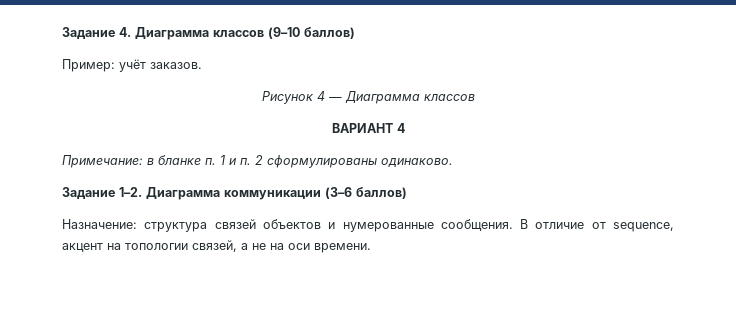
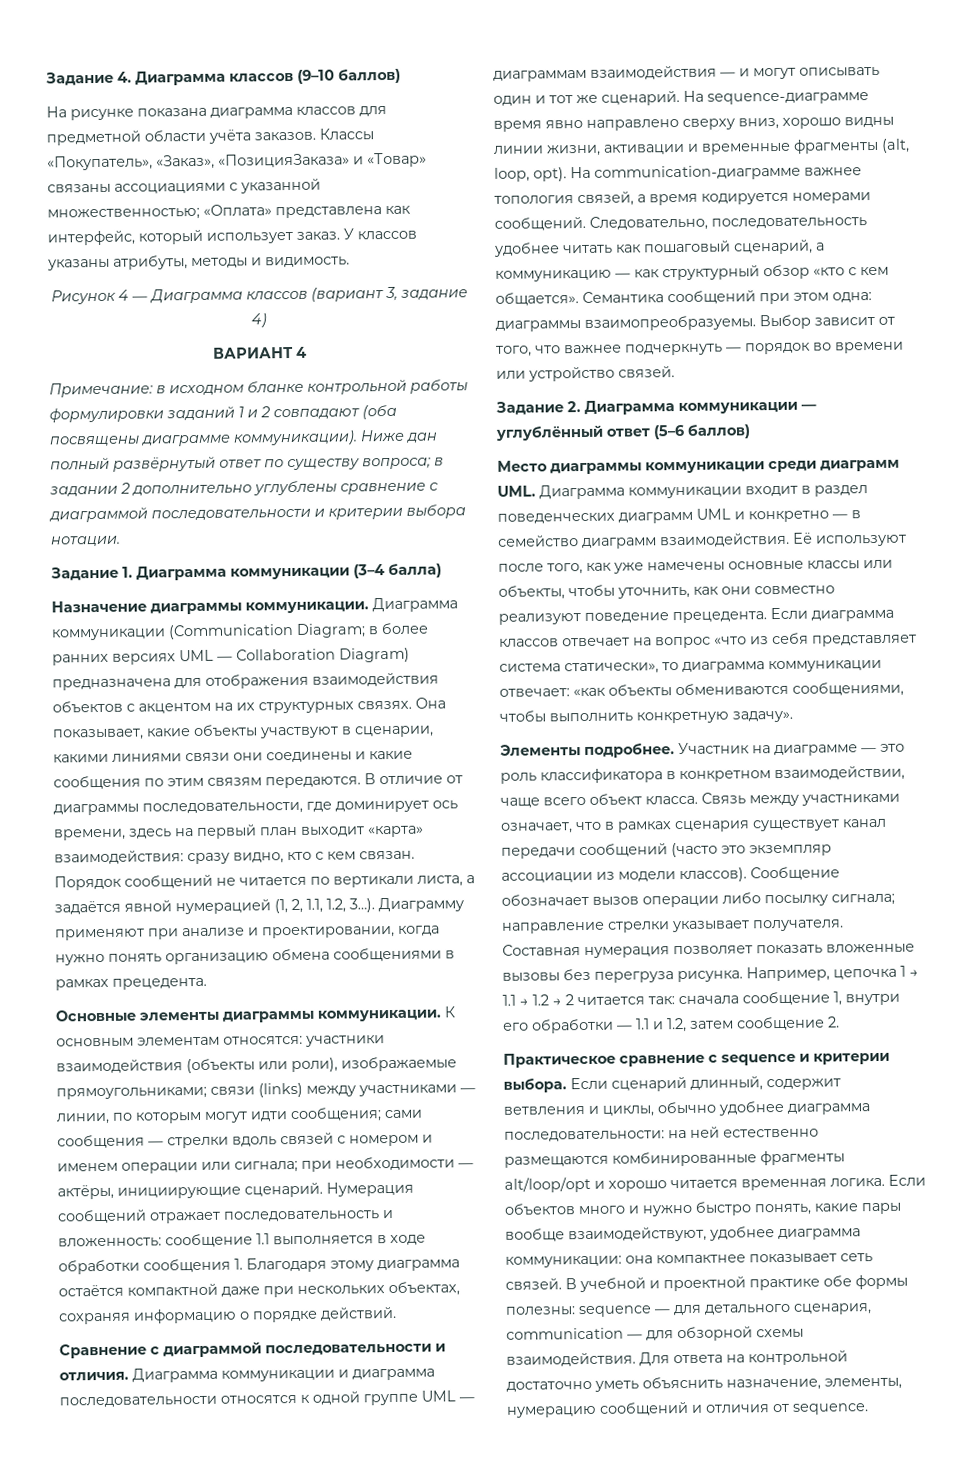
- Пример: учёт заказов.
+ На рисунке показана диаграмма классов для предметной области учёта заказов. Классы «Покупатель», «Заказ», «ПозицияЗаказа» и «Товар» связаны ассоциациями с указанной множественностью; «Оплата» представлена как интерфейс, который использует заказ. У классов указаны атрибуты, методы и видимость.
- Рисунок 4 — Диаграмма классов
+ Рисунок 4 — Диаграмма классов (вариант 3, задание 4)
- Примечание: в бланке п. 1 и п. 2 сформулированы одинаково.
- Задание 1–2. Диаграмма коммуникации (3–6 баллов)
- Назначение: структура связей объектов и нумерованные сообщения. В отличие от sequence, акцент на топологии связей, а не на оси времени.
+ Примечание: в исходном бланке контрольной работы формулировки заданий 1 и 2 совпадают (оба посвящены диаграмме коммуникации). Ниже дан полный развёрнутый ответ по существу вопроса; в задании 2 дополнительно углублены сравнение с диаграммой последовательности и критерии выбора нотации.
+ Задание 1. Диаграмма коммуникации (3–4 балла)
+ Назначение диаграммы коммуникации. Диаграмма коммуникации (Communication Diagram; в более ранних версиях UML — Collaboration Diagram) предназначена для отображения взаимодействия объектов с акцентом на их структурных связях. Она показывает, какие объекты участвуют в сценарии, какими линиями связи они соединены и какие сообщения по этим связям передаются. В отличие от диаграммы последовательности, где доминирует ось времени, здесь на первый план выходит «карта» взаимодействия: сразу видно, кто с кем связан. Порядок сообщений не читается по вертикали листа, а задаётся явной нумерацией (1, 2, 1.1, 1.2, 3…). Диаграмму применяют при анализе и проектировании, когда нужно понять организацию обмена сообщениями в рамках прецедента.
+ Основные элементы диаграммы коммуникации. К основным элементам относятся: участники взаимодействия (объекты или роли), изображаемые прямоугольниками; связи (links) между участниками — линии, по которым могут идти сообщения; сами сообщения — стрелки вдоль связей с номером и именем операции или сигнала; при необходимости — актёры, инициирующие сценарий. Нумерация сообщений отражает последовательность и вложенность: сообщение 1.1 выполняется в ходе обработки сообщения 1. Благодаря этому диаграмма остаётся компактной даже при нескольких объектах, сохраняя информацию о порядке действий.
+ Сравнение с диаграммой последовательности и отличия. Диаграмма коммуникации и диаграмма последовательности относятся к одной группе UML — диаграммам взаимодействия — и могут описывать один и тот же сценарий. На sequence-диаграмме время явно направлено сверху вниз, хорошо видны линии жизни, активации и временные фрагменты (alt, loop, opt). На communication-диаграмме важнее топология связей, а время кодируется номерами сообщений. Следовательно, последовательность удобнее читать как пошаговый сценарий, а коммуникацию — как структурный обзор «кто с кем общается». Семантика сообщений при этом одна: диаграммы взаимопреобразуемы. Выбор зависит от того, что важнее подчеркнуть — порядок во времени или устройство связей.
+ Задание 2. Диаграмма коммуникации — углублённый ответ (5–6 баллов)
+ Место диаграммы коммуникации среди диаграмм UML. Диаграмма коммуникации входит в раздел поведенческих диаграмм UML и конкретно — в семейство диаграмм взаимодействия. Её используют после того, как уже намечены основные классы или объекты, чтобы уточнить, как они совместно реализуют поведение прецедента. Если диаграмма классов отвечает на вопрос «что из себя представляет система статически», то диаграмма коммуникации отвечает: «как объекты обмениваются сообщениями, чтобы выполнить конкретную задачу».
+ Элементы подробнее. Участник на диаграмме — это роль классификатора в конкретном взаимодействии, чаще всего объект класса. Связь между участниками означает, что в рамках сценария существует канал передачи сообщений (часто это экземпляр ассоциации из модели классов). Сообщение обозначает вызов операции либо посылку сигнала; направление стрелки указывает получателя. Составная нумерация позволяет показать вложенные вызовы без перегруза рисунка. Например, цепочка 1 → 1.1 → 1.2 → 2 читается так: сначала сообщение 1, внутри его обработки — 1.1 и 1.2, затем сообщение 2.
+ Практическое сравнение с sequence и критерии выбора. Если сценарий длинный, содержит ветвления и циклы, обычно удобнее диаграмма последовательности: на ней естественно размещаются комбинированные фрагменты alt/loop/opt и хорошо читается временная логика. Если объектов много и нужно быстро понять, какие пары вообще взаимодействуют, удобнее диаграмма коммуникации: она компактнее показывает сеть связей. В учебной и проектной практике обе формы полезны: sequence — для детального сценария, communication — для обзорной схемы взаимодействия. Для ответа на контрольной достаточно уметь объяснить назначение, элементы, нумерацию сообщений и отличия от sequence.

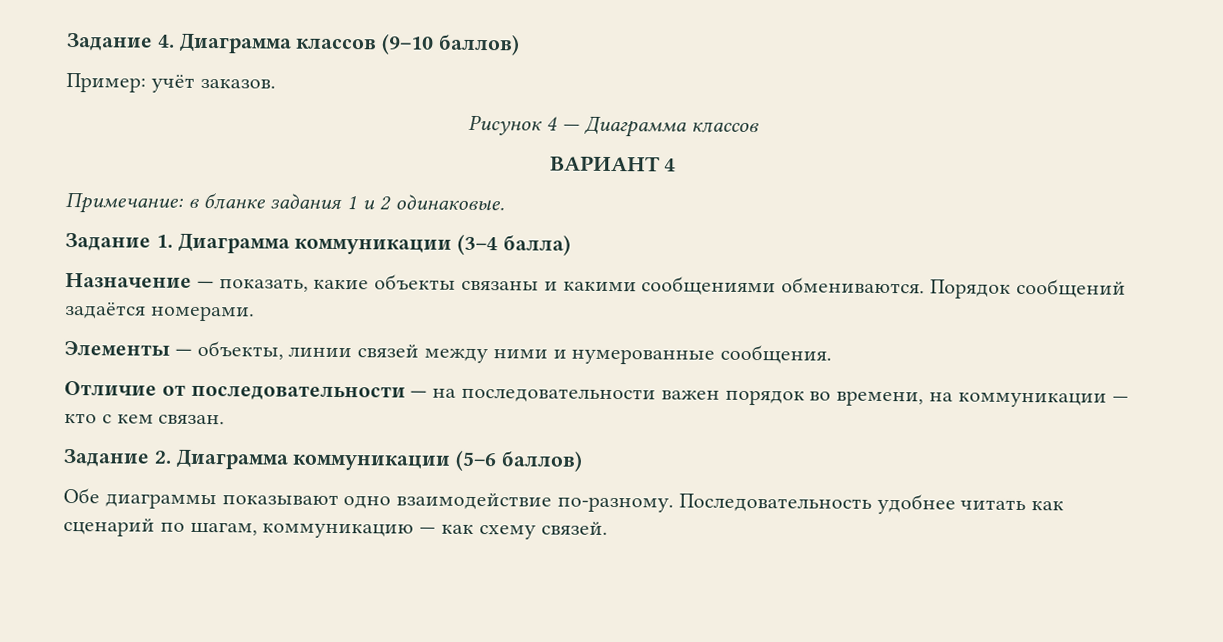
- На рисунке показана диаграмма классов для предметной области учёта заказов. Классы «Покупатель», «Заказ», «ПозицияЗаказа» и «Товар» связаны ассоциациями с указанной множественностью; «Оплата» представлена как интерфейс, который использует заказ. У классов указаны атрибуты, методы и видимость.
+ Пример: учёт заказов.
- Рисунок 4 — Диаграмма классов (вариант 3, задание 4)
+ Рисунок 4 — Диаграмма классов
- Примечание: в исходном бланке контрольной работы формулировки заданий 1 и 2 совпадают (оба посвящены диаграмме коммуникации). Ниже дан полный развёрнутый ответ по существу вопроса; в задании 2 дополнительно углублены сравнение с диаграммой последовательности и критерии выбора нотации.
+ Примечание: в бланке задания 1 и 2 одинаковые.
- Назначение диаграммы коммуникации. Диаграмма коммуникации (Communication Diagram; в более ранних версиях UML — Collaboration Diagram) предназначена для отображения взаимодействия объектов с акцентом на их структурных связях. Она показывает, какие объекты участвуют в сценарии, какими линиями связи они соединены и какие сообщения по этим связям передаются. В отличие от диаграммы последовательности, где доминирует ось времени, здесь на первый план выходит «карта» взаимодействия: сразу видно, кто с кем связан. Порядок сообщений не читается по вертикали листа, а задаётся явной нумерацией (1, 2, 1.1, 1.2, 3…). Диаграмму применяют при анализе и проектировании, когда нужно понять организацию обмена сообщениями в рамках прецедента.
- Основные элементы диаграммы коммуникации. К основным элементам относятся: участники взаимодействия (объекты или роли), изображаемые прямоугольниками; связи (links) между участниками — линии, по которым могут идти сообщения; сами сообщения — стрелки вдоль связей с номером и именем операции или сигнала; при необходимости — актёры, инициирующие сценарий. Нумерация сообщений отражает последовательность и вложенность: сообщение 1.1 выполняется в ходе обработки сообщения 1. Благодаря этому диаграмма остаётся компактной даже при нескольких объектах, сохраняя информацию о порядке действий.
- Сравнение с диаграммой последовательности и отличия. Диаграмма коммуникации и диаграмма последовательности относятся к одной группе UML — диаграммам взаимодействия — и могут описывать один и тот же сценарий. На sequence-диаграмме время явно направлено сверху вниз, хорошо видны линии жизни, активации и временные фрагменты (alt, loop, opt). На communication-диаграмме важнее топология связей, а время кодируется номерами сообщений. Следовательно, последовательность удобнее читать как пошаговый сценарий, а коммуникацию — как структурный обзор «кто с кем общается». Семантика сообщений при этом одна: диаграммы взаимопреобразуемы. Выбор зависит от того, что важнее подчеркнуть — порядок во времени или устройство связей.
+ Назначение — показать, какие объекты связаны и какими сообщениями обмениваются. Порядок сообщений задаётся номерами.
+ Элементы — объекты, линии связей между ними и нумерованные сообщения.
+ Отличие от последовательности — на последовательности важен порядок во времени, на коммуникации — кто с кем связан.
- Задание 2. Диаграмма коммуникации — углублённый ответ (5–6 баллов)
+ Задание 2. Диаграмма коммуникации (5–6 баллов)
- Место диаграммы коммуникации среди диаграмм UML. Диаграмма коммуникации входит в раздел поведенческих диаграмм UML и конкретно — в семейство диаграмм взаимодействия. Её используют после того, как уже намечены основные классы или объекты, чтобы уточнить, как они совместно реализуют поведение прецедента. Если диаграмма классов отвечает на вопрос «что из себя представляет система статически», то диаграмма коммуникации отвечает: «как объекты обмениваются сообщениями, чтобы выполнить конкретную задачу».
- Элементы подробнее. Участник на диаграмме — это роль классификатора в конкретном взаимодействии, чаще всего объект класса. Связь между участниками означает, что в рамках сценария существует канал передачи сообщений (часто это экземпляр ассоциации из модели классов). Сообщение обозначает вызов операции либо посылку сигнала; направление стрелки указывает получателя. Составная нумерация позволяет показать вложенные вызовы без перегруза рисунка. Например, цепочка 1 → 1.1 → 1.2 → 2 читается так: сначала сообщение 1, внутри его обработки — 1.1 и 1.2, затем сообщение 2.
- Практическое сравнение с sequence и критерии выбора. Если сценарий длинный, содержит ветвления и циклы, обычно удобнее диаграмма последовательности: на ней естественно размещаются комбинированные фрагменты alt/loop/opt и хорошо читается временная логика. Если объектов много и нужно быстро понять, какие пары вообще взаимодействуют, удобнее диаграмма коммуникации: она компактнее показывает сеть связей. В учебной и проектной практике обе формы полезны: sequence — для детального сценария, communication — для обзорной схемы взаимодействия. Для ответа на контрольной достаточно уметь объяснить назначение, элементы, нумерацию сообщений и отличия от sequence.
+ Обе диаграммы показывают одно взаимодействие по-разному. Последовательность удобнее читать как сценарий по шагам, коммуникацию — как схему связей.

